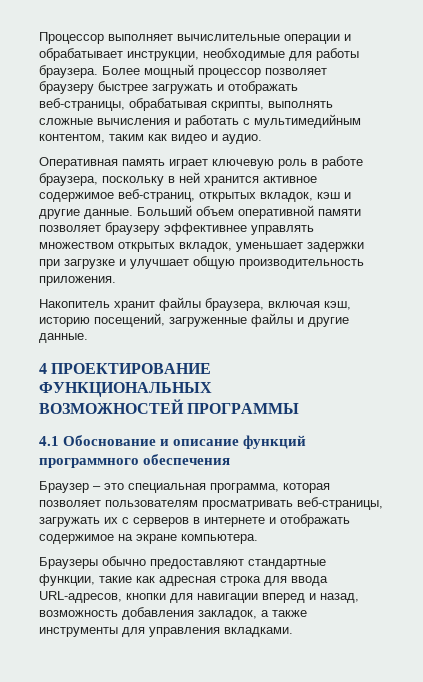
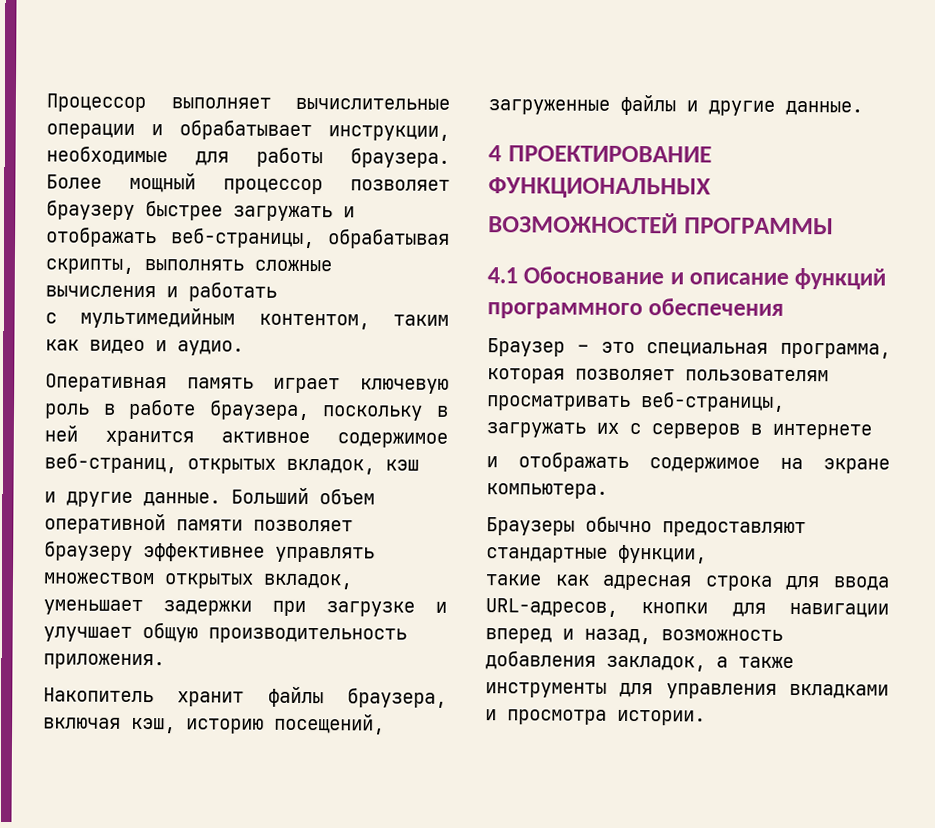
- Более мощный процессор позволяет браузеру быстрее загружать и отображать веб-страницы, обрабатывая скрипты, выполнять сложные вычисления и работать с мультимедийным контентом, таким как видео и аудио.
+ Более мощный процессор позволяет браузеру быстрее загружать и отображать веб-страницы, обрабатывая скрипты, выполнять сложные вычисления и работать
+ с мультимедийным контентом, таким как видео и аудио.
- Оперативная память играет ключевую роль в работе браузера, поскольку в ней хранится активное содержимое веб-страниц, открытых вкладок, кэш и другие данные.
+ Оперативная память играет ключевую роль в работе браузера, поскольку в ней хранится активное содержимое веб-страниц, открытых вкладок, кэш
+ и другие данные.
- Браузер – это специальная программа, которая позволяет пользователям просматривать веб-страницы, загружать их с серверов в интернете и отображать содержимое на экране компьютера.
+ Браузер – это специальная программа, которая позволяет пользователям просматривать веб-страницы, загружать их с серверов в интернете
+ и отображать содержимое на экране компьютера.
- Браузеры обычно предоставляют стандартные функции, такие как адресная строка для ввода URL-адресов, кнопки для навигации вперед и назад, возможность добавления закладок, а также инструменты для управления вкладками.
+ Браузеры обычно предоставляют стандартные функции,
+ такие как адресная строка для ввода URL-адресов, кнопки для навигации вперед и назад, возможность добавления закладок, а также инструменты для управления вкладками и просмотра истории.

